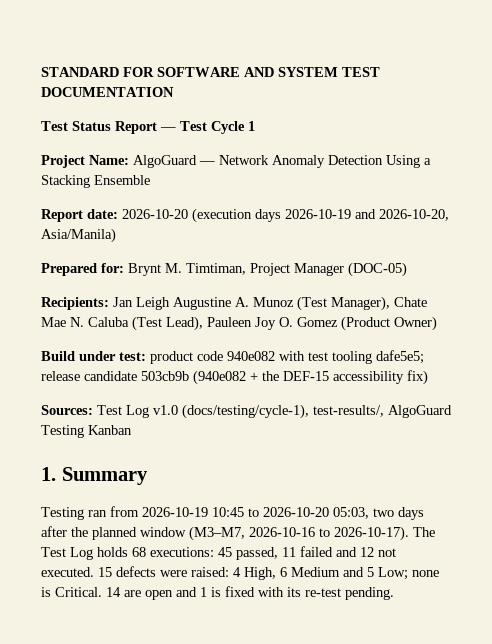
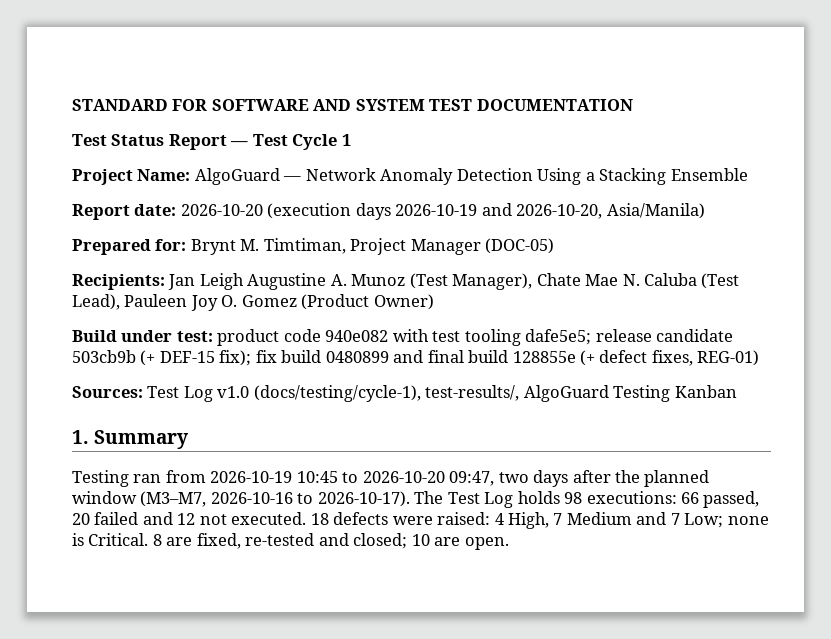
- Build under test: product code 940e082 with test tooling dafe5e5; release candidate 503cb9b (940e082 + the DEF-15 accessibility fix)
+ Build under test: product code 940e082 with test tooling dafe5e5; release candidate 503cb9b (+ DEF-15 fix); fix build 0480899 and final build 128855e (+ defect fixes, REG-01)
- Testing ran from 2026-10-19 10:45 to 2026-10-20 05:03, two days after the planned window (M3–M7, 2026-10-16 to 2026-10-17).
+ Testing ran from 2026-10-19 10:45 to 2026-10-20 09:47, two days after the planned window (M3–M7, 2026-10-16 to 2026-10-17).
- The Test Log holds 68 executions: 45 passed, 11 failed and 12 not executed.
+ The Test Log holds 98 executions: 66 passed, 20 failed and 12 not executed.
- 15 defects were raised: 4 High, 6 Medium and 5 Low; none is Critical.
+ 18 defects were raised: 4 High, 7 Medium and 7 Low; none is Critical.
- 14 are open and 1 is fixed with its re-test pending.
+ 8 are fixed, re-tested and closed; 10 are open.

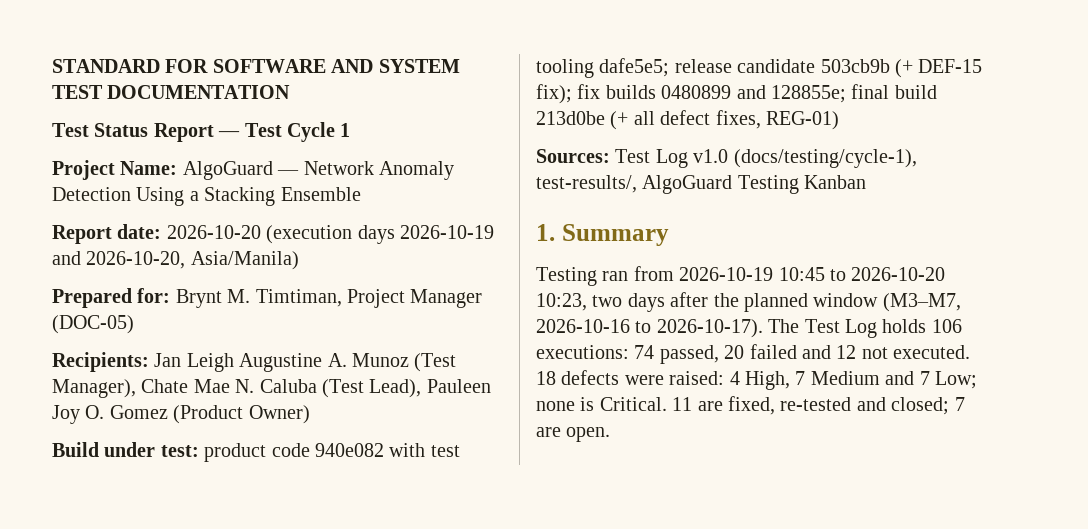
- Build under test: product code 940e082 with test tooling dafe5e5; release candidate 503cb9b (+ DEF-15 fix); fix build 0480899 and final build 128855e (+ defect fixes, REG-01)
+ Build under test: product code 940e082 with test tooling dafe5e5; release candidate 503cb9b (+ DEF-15 fix); fix builds 0480899 and 128855e; final build 213d0be (+ all defect fixes, REG-01)
- Testing ran from 2026-10-19 10:45 to 2026-10-20 09:47, two days after the planned window (M3–M7, 2026-10-16 to 2026-10-17).
+ Testing ran from 2026-10-19 10:45 to 2026-10-20 10:23, two days after the planned window (M3–M7, 2026-10-16 to 2026-10-17).
- The Test Log holds 98 executions: 66 passed, 20 failed and 12 not executed.
+ The Test Log holds 106 executions: 74 passed, 20 failed and 12 not executed.
- 8 are fixed, re-tested and closed; 10 are open.
+ 11 are fixed, re-tested and closed; 7 are open.

